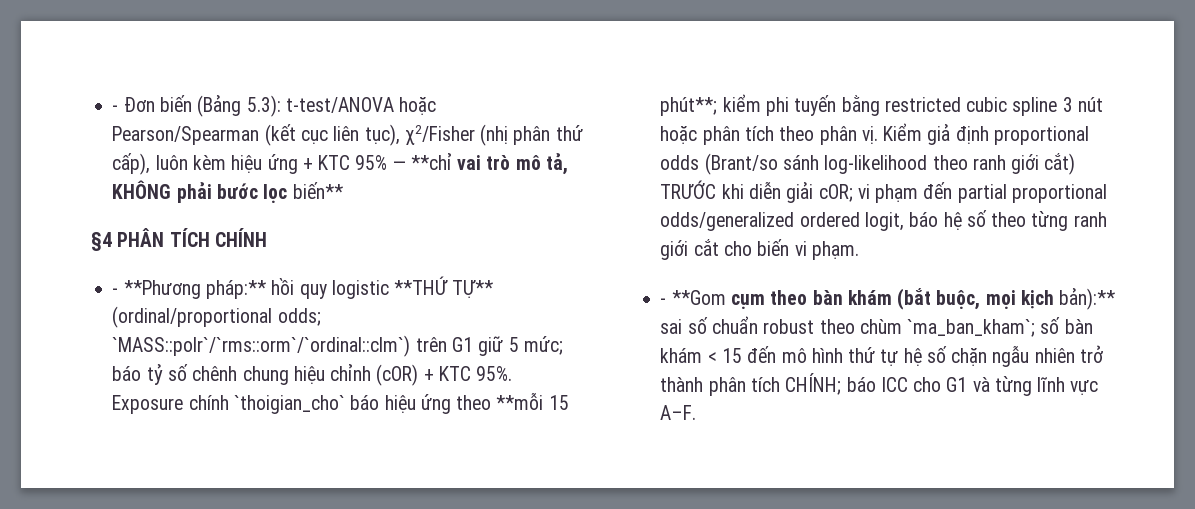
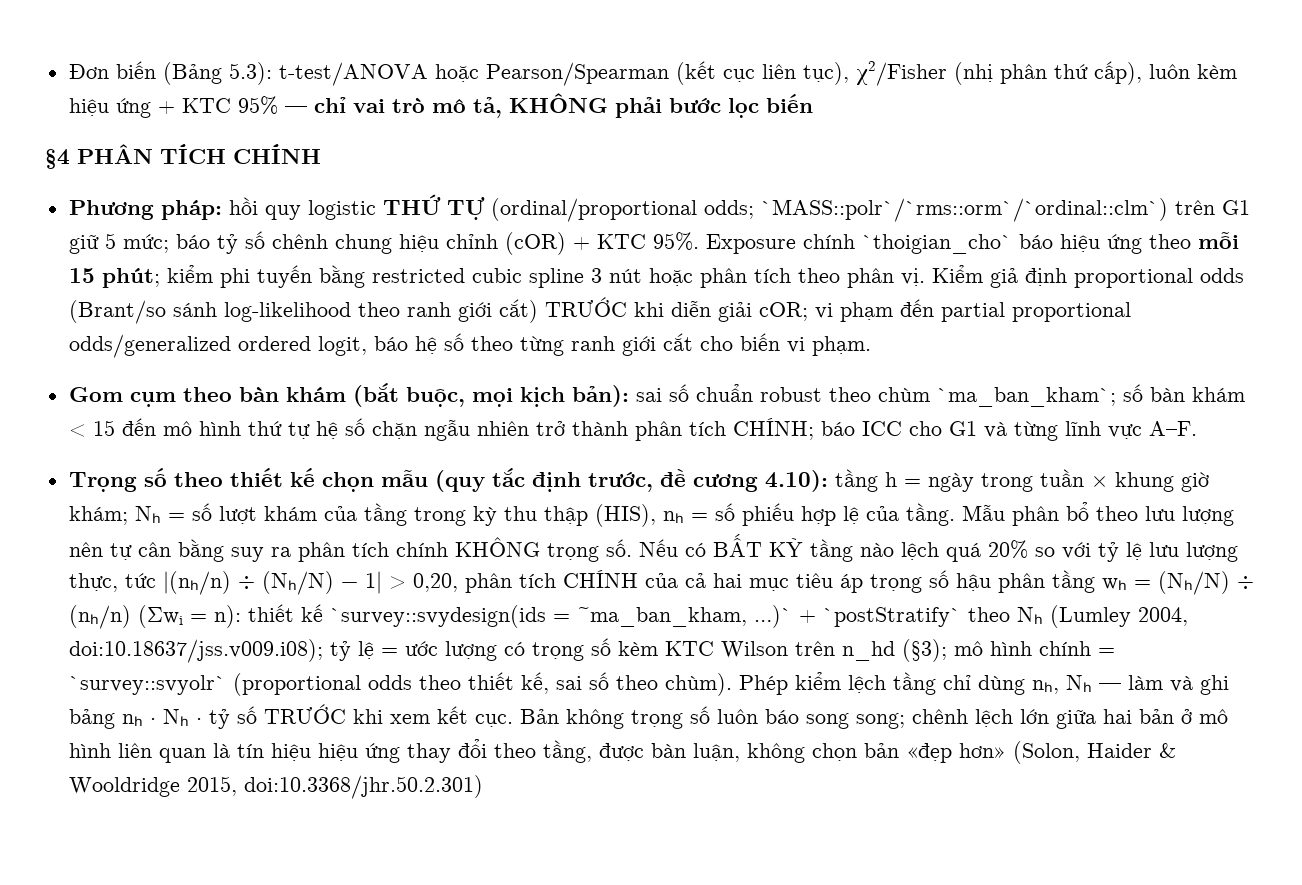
- - Đơn biến (Bảng 5.3): t-test/ANOVA hoặc Pearson/Spearman (kết cục liên tục), χ2/Fisher (nhị phân thứ cấp), luôn kèm hiệu ứng + KTC 95% — **chỉ vai trò mô tả, KHÔNG phải bước lọc biến**
+ Đơn biến (Bảng 5.3): t-test/ANOVA hoặc Pearson/Spearman (kết cục liên tục), χ2/Fisher (nhị phân thứ cấp), luôn kèm hiệu ứng + KTC 95% — chỉ vai trò mô tả, KHÔNG phải bước lọc biến
- - **Phương pháp:** hồi quy logistic **THỨ TỰ** (ordinal/proportional odds; `MASS::polr`/`rms::orm`/`ordinal::clm`) trên G1 giữ 5 mức; báo tỷ số chênh chung hiệu chỉnh (cOR) + KTC 95%.
+ Phương pháp: hồi quy logistic THỨ TỰ (ordinal/proportional odds; `MASS::polr`/`rms::orm`/`ordinal::clm`) trên G1 giữ 5 mức; báo tỷ số chênh chung hiệu chỉnh (cOR) + KTC 95%.
- Exposure chính `thoigian_cho` báo hiệu ứng theo **mỗi 15 phút**; kiểm phi tuyến bằng restricted cubic spline 3 nút hoặc phân tích theo phân vị.
+ Exposure chính `thoigian_cho` báo hiệu ứng theo mỗi 15 phút; kiểm phi tuyến bằng restricted cubic spline 3 nút hoặc phân tích theo phân vị.
- - **Gom cụm theo bàn khám (bắt buộc, mọi kịch bản):** sai số chuẩn robust theo chùm `ma_ban_kham`; số bàn khám < 15 đến mô hình thứ tự hệ số chặn ngẫu nhiên trở thành phân tích CHÍNH; báo ICC cho G1 và từng lĩnh vực A–F.
+ Gom cụm theo bàn khám (bắt buộc, mọi kịch bản): sai số chuẩn robust theo chùm `ma_ban_kham`; số bàn khám < 15 đến mô hình thứ tự hệ số chặn ngẫu nhiên trở thành phân tích CHÍNH; báo ICC cho G1 và từng lĩnh vực A–F.
+ Trọng số theo thiết kế chọn mẫu (quy tắc định trước, đề cương 4.10): tầng h = ngày trong tuần × khung giờ khám; Nₕ = số lượt khám của tầng trong kỳ thu thập (HIS), nₕ = số phiếu hợp lệ của tầng. Mẫu phân bổ theo lưu lượng nên tự cân bằng suy ra phân tích chính KHÔNG trọng số. Nếu có BẤT KỲ tầng nào lệch quá 20% so với tỷ lệ lưu lượng thực, tức |(nₕ/n) ÷ (Nₕ/N) − 1| > 0,20, phân tích CHÍNH của cả hai mục tiêu áp trọng số hậu phân tầng wₕ = (Nₕ/N) ÷ (nₕ/n) (Σwi = n): thiết kế `survey::svydesign(ids = ~ma_ban_kham, …)` + `postStratify` theo Nₕ (Lumley 2004, doi:10.18637/jss.v009.i08); tỷ lệ = ước lượng có trọng số kèm KTC Wilson trên n_hd (§3); mô hình chính = `survey::svyolr` (proportional odds theo thiết kế, sai số theo chùm). Phép kiểm lệch tầng chỉ dùng nₕ, Nₕ — làm và ghi bảng nₕ · Nₕ · tỷ số TRƯỚC khi xem kết cục. Bản không trọng số luôn báo song song; chênh lệch lớn giữa hai bản ở mô hình liên quan là tín hiệu hiệu ứng thay đổi theo tầng, được bàn luận, không chọn bản «đẹp hơn» (Solon, Haider & Wooldridge 2015, doi:10.3368/jhr.50.2.301)

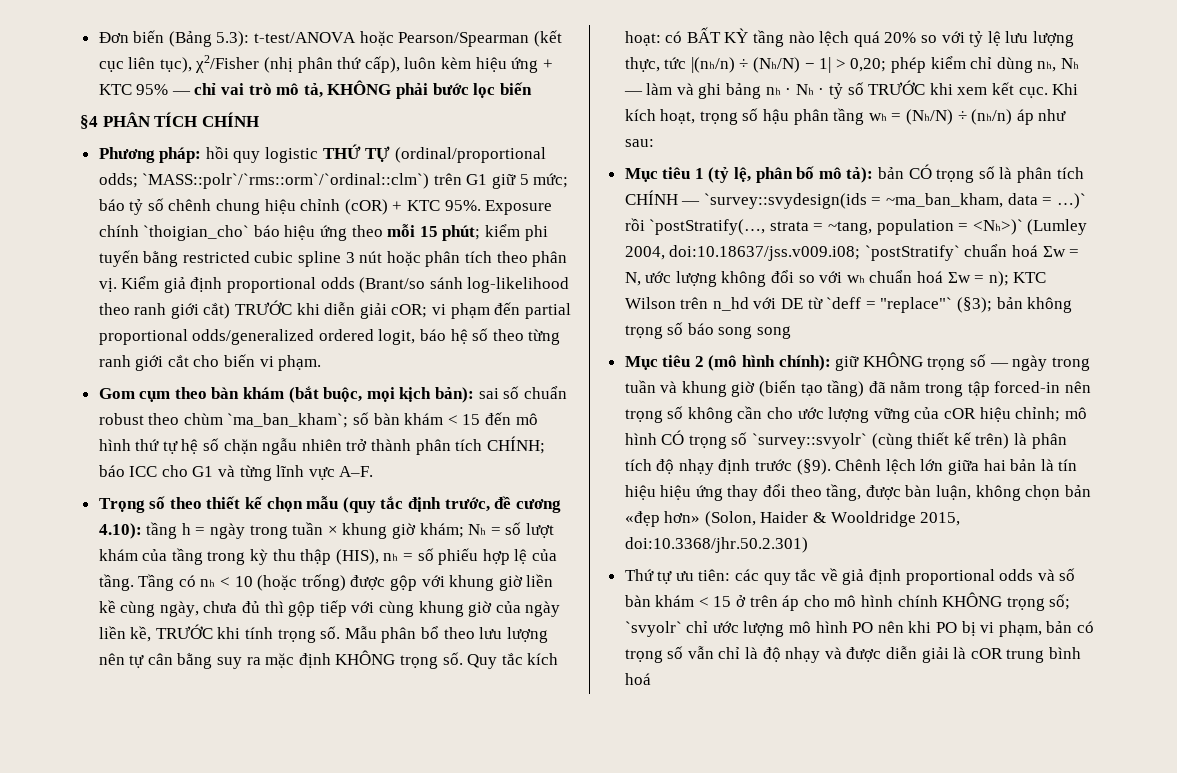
+ Tầng có nₕ < 10 (hoặc trống) được gộp với khung giờ liền kề cùng ngày, chưa đủ thì gộp tiếp với cùng khung giờ của ngày liền kề, TRƯỚC khi tính trọng số.
- Mẫu phân bổ theo lưu lượng nên tự cân bằng suy ra phân tích chính KHÔNG trọng số. Nếu có BẤT KỲ tầng nào lệch quá 20% so với tỷ lệ lưu lượng thực, tức |(nₕ/n) ÷ (Nₕ/N) − 1| > 0,20, phân tích CHÍNH của cả hai mục tiêu áp trọng số hậu phân tầng wₕ = (Nₕ/N) ÷ (nₕ/n) (Σwi = n): thiết kế `survey::svydesign(ids = ~ma_ban_kham, …)` + `postStratify` theo Nₕ (Lumley 2004, doi:10.18637/jss.v009.i08); tỷ lệ = ước lượng có trọng số kèm KTC Wilson trên n_hd (§3); mô hình chính = `survey::svyolr` (proportional odds theo thiết kế, sai số theo chùm). Phép kiểm lệch tầng chỉ dùng nₕ, Nₕ — làm và ghi bảng nₕ · Nₕ · tỷ số TRƯỚC khi xem kết cục.
+ Mẫu phân bổ theo lưu lượng nên tự cân bằng suy ra mặc định KHÔNG trọng số. Quy tắc kích hoạt: có BẤT KỲ tầng nào lệch quá 20% so với tỷ lệ lưu lượng thực, tức |(nₕ/n) ÷ (Nₕ/N) − 1| > 0,20; phép kiểm chỉ dùng nₕ, Nₕ — làm và ghi bảng nₕ · Nₕ · tỷ số TRƯỚC khi xem kết cục.
- Bản không trọng số luôn báo song song; chênh lệch lớn giữa hai bản ở mô hình liên quan là tín hiệu hiệu ứng thay đổi theo tầng, được bàn luận, không chọn bản «đẹp hơn» (Solon, Haider & Wooldridge 2015, doi:10.3368/jhr.50.2.301)
+ Khi kích hoạt, trọng số hậu phân tầng wₕ = (Nₕ/N) ÷ (nₕ/n) áp như sau:
+ Mục tiêu 1 (tỷ lệ, phân bố mô tả): bản CÓ trọng số là phân tích CHÍNH — `survey::svydesign(ids = ~ma_ban_kham, data = …)` rồi `postStratify(…, strata = ~tang, population = <Nₕ>)` (Lumley 2004, doi:10.18637/jss.v009.i08; `postStratify` chuẩn hoá Σw = N, ước lượng không đổi so với wₕ chuẩn hoá Σw = n); KTC Wilson trên n_hd với DE từ `deff = "replace"` (§3); bản không trọng số báo song song
+ Mục tiêu 2 (mô hình chính): giữ KHÔNG trọng số — ngày trong tuần và khung giờ (biến tạo tầng) đã nằm trong tập forced-in nên trọng số không cần cho ước lượng vững của cOR hiệu chỉnh; mô hình CÓ trọng số `survey::svyolr` (cùng thiết kế trên) là phân tích độ nhạy định trước (§9). Chênh lệch lớn giữa hai bản là tín hiệu hiệu ứng thay đổi theo tầng, được bàn luận, không chọn bản «đẹp hơn» (Solon, Haider & Wooldridge 2015, doi:10.3368/jhr.50.2.301)
+ Thứ tự ưu tiên: các quy tắc về giả định proportional odds và số bàn khám < 15 ở trên áp cho mô hình chính KHÔNG trọng số; `svyolr` chỉ ước lượng mô hình PO nên khi PO bị vi phạm, bản có trọng số vẫn chỉ là độ nhạy và được diễn giải là cOR trung bình hoá

